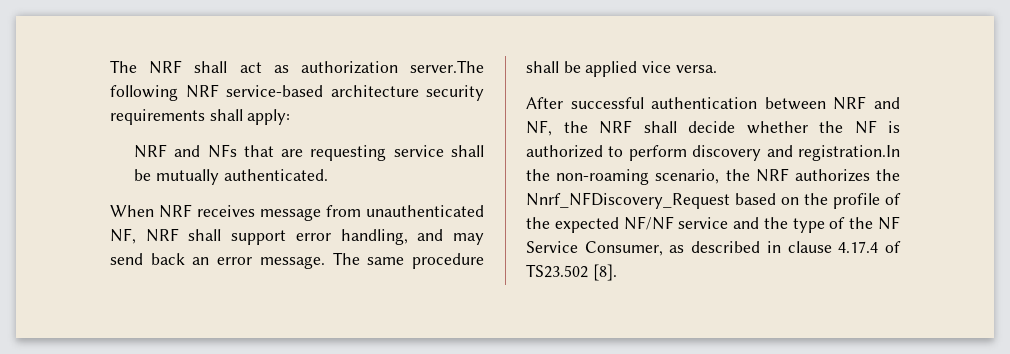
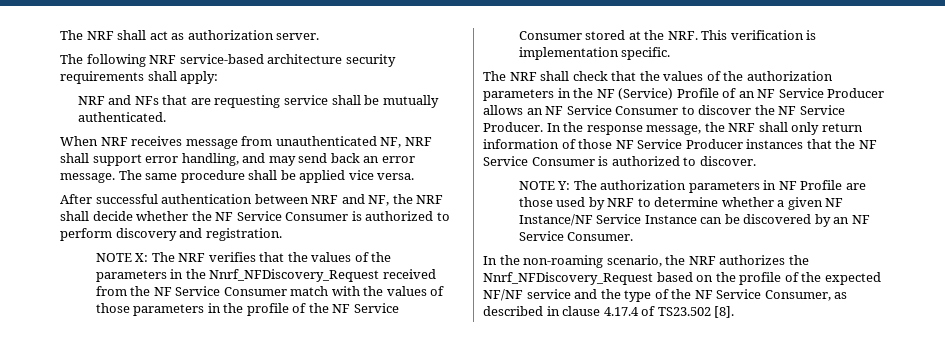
- The NRF shall act as authorization server.The following NRF service-based architecture security requirements shall apply:
+ The NRF shall act as authorization server.
+ The following NRF service-based architecture security requirements shall apply:
- After successful authentication between NRF and NF, the NRF shall decide whether the NF is authorized to perform discovery and registration.In the non-roaming scenario, the NRF authorizes the Nnrf_NFDiscovery_Request based on the profile of the expected NF/NF service and the type of the NF Service Consumer, as described in clause 4.17.4 of TS23.502 [8].
+ After successful authentication between NRF and NF, the NRF shall decide whether the NF Service Consumer is authorized to perform discovery and registration.
+ NOTE X: The NRF verifies that the values of the parameters in the Nnrf_NFDiscovery_Request received from the NF Service Consumer match with the values of those parameters in the profile of the NF Service Consumer stored at the NRF. This verification is implementation specific.
+ The NRF shall check that the values of the authorization parameters in the NF (Service) Profile of an NF Service Producer allows an NF Service Consumer to discover the NF Service Producer. In the response message, the NRF shall only return information of those NF Service Producer instances that the NF Service Consumer is authorized to discover.
+ NOTE Y: The authorization parameters in NF Profile are those used by NRF to determine whether a given NF Instance/NF Service Instance can be discovered by an NF Service Consumer.
+ In the non-roaming scenario, the NRF authorizes the Nnrf_NFDiscovery_Request based on the profile of the expected NF/NF service and the type of the NF Service Consumer, as described in clause 4.17.4 of TS23.502 [8].

